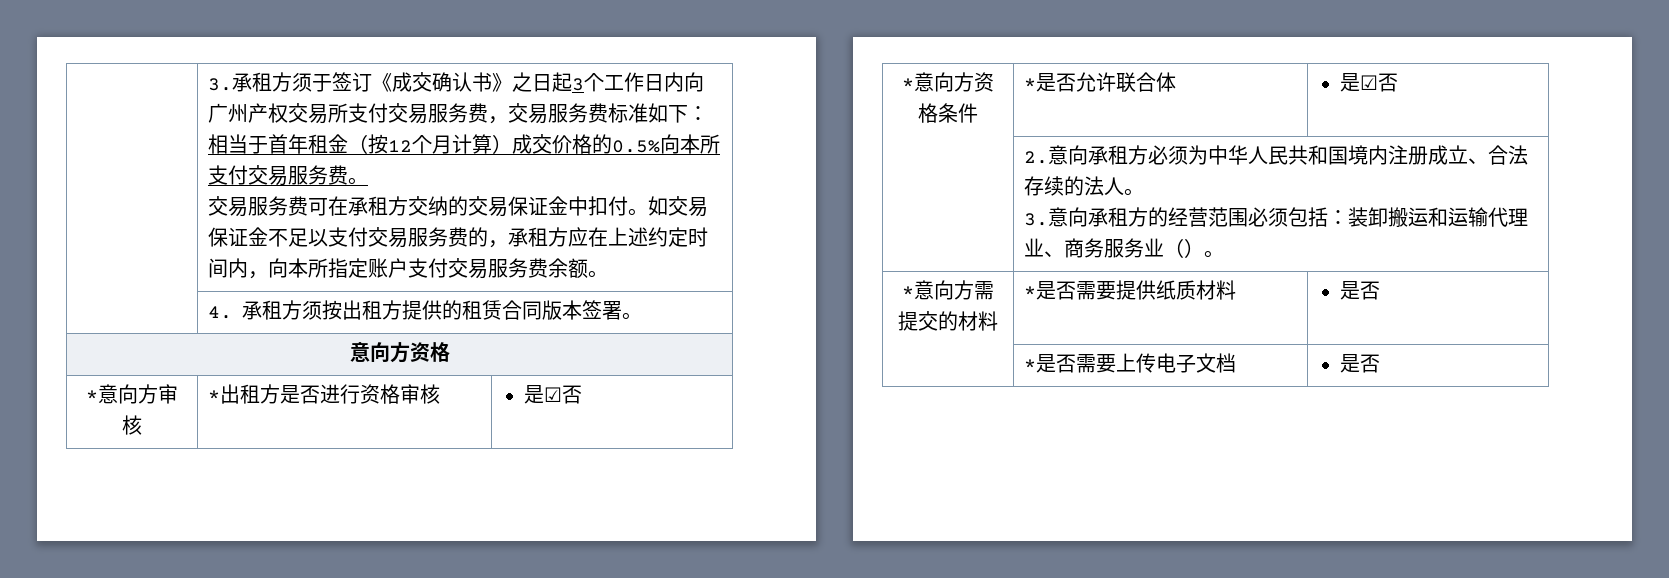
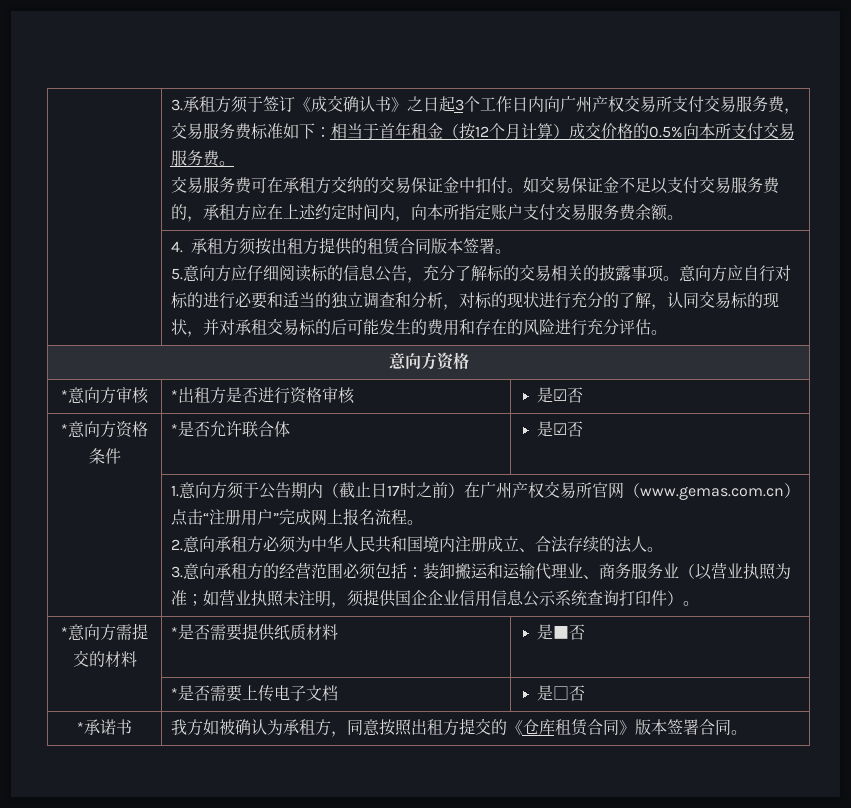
+ 5.意向方应仔细阅读标的信息公告，充分了解标的交易相关的披露事项。意向方应自行对标的进行必要和适当的独立调查和分析，对标的现状进行充分的了解，认同交易标的现状，并对承租交易标的后可能发生的费用和存在的风险进行充分评估。
+ 1.意向方须于公告期内（截止日17时之前）在广州产权交易所官网（www.gemas.com.cn）点击“注册用户”完成网上报名流程。
- 3.意向承租方的经营范围必须包括：装卸搬运和运输代理业、商务服务业（）。
+ 3.意向承租方的经营范围必须包括：装卸搬运和运输代理业、商务服务业（以营业执照为准；如营业执照未注明，须提供国企企业信用信息公示系统查询打印件）。
- *意向方需提交的材料 | *是否需要提供纸质材料 | 是否
+ *意向方需提交的材料 | *是否需要提供纸质材料 | 是■否
- | *是否需要上传电子文档 | 是否
+ | *是否需要上传电子文档 | 是□否
+ *承诺书 | 我方如被确认为承租方，同意按照出租方提交的《仓库租赁合同》版本签署合同。

